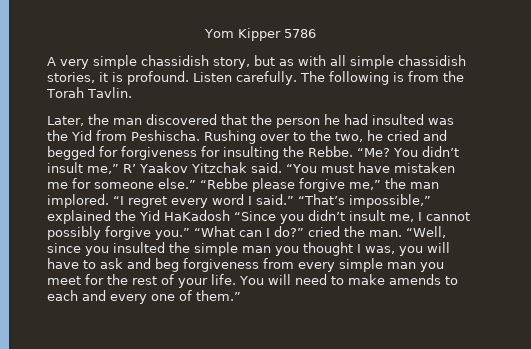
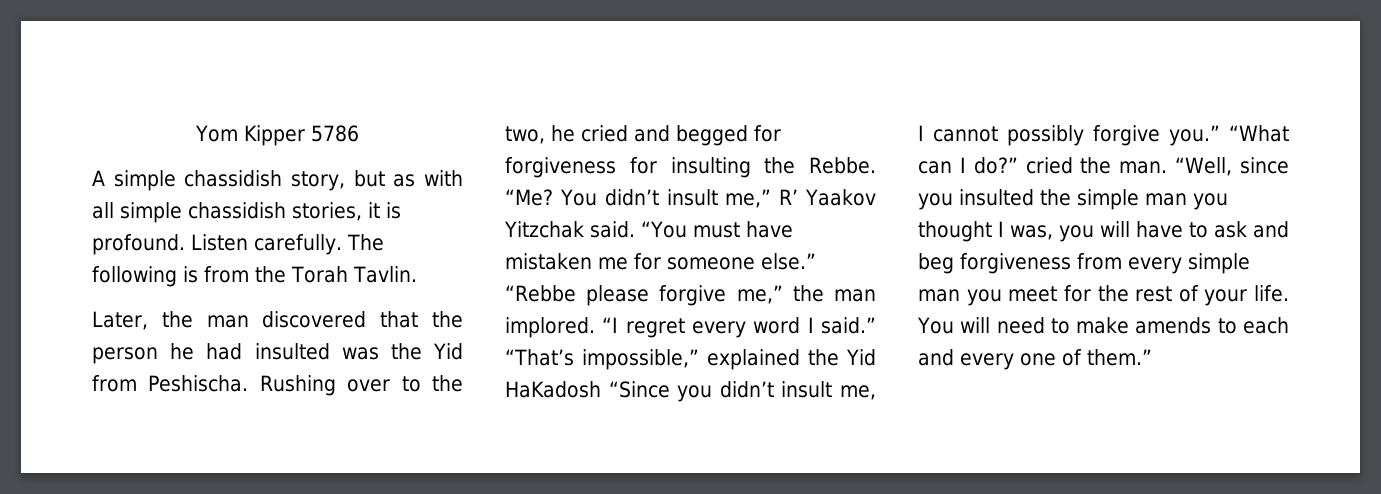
- A very simple chassidish story, but as with all simple chassidish stories, it is profound.
+ A simple chassidish story, but as with all simple chassidish stories, it is profound.

